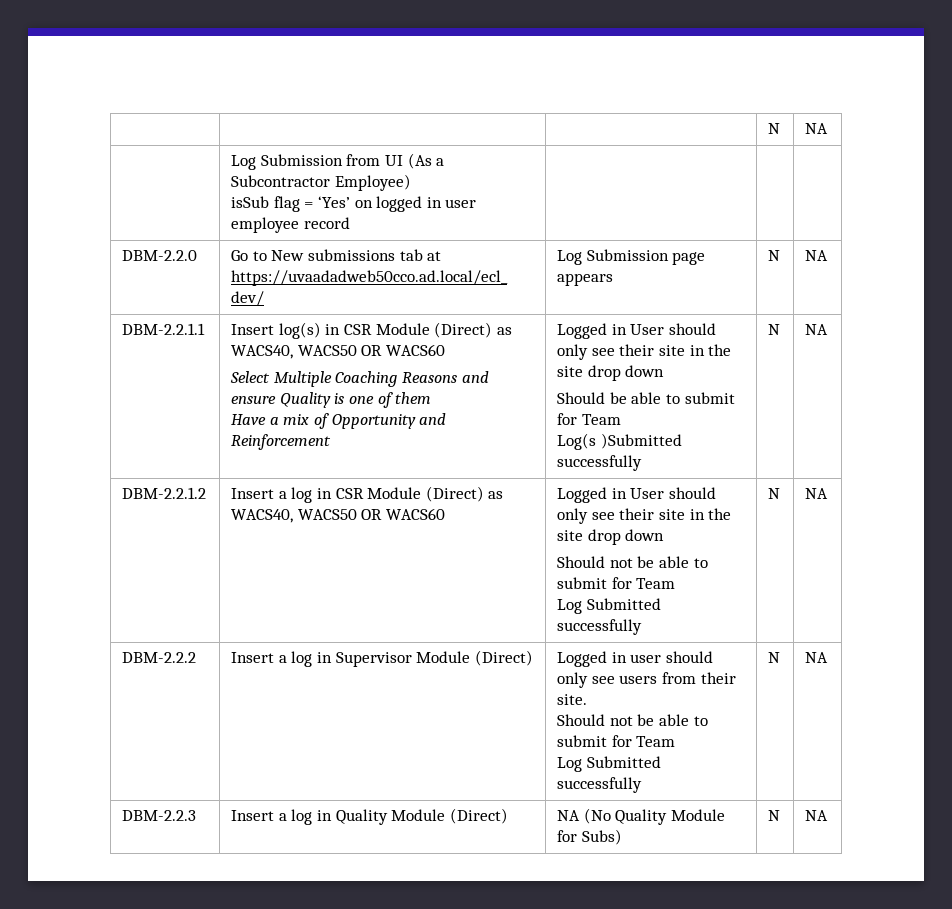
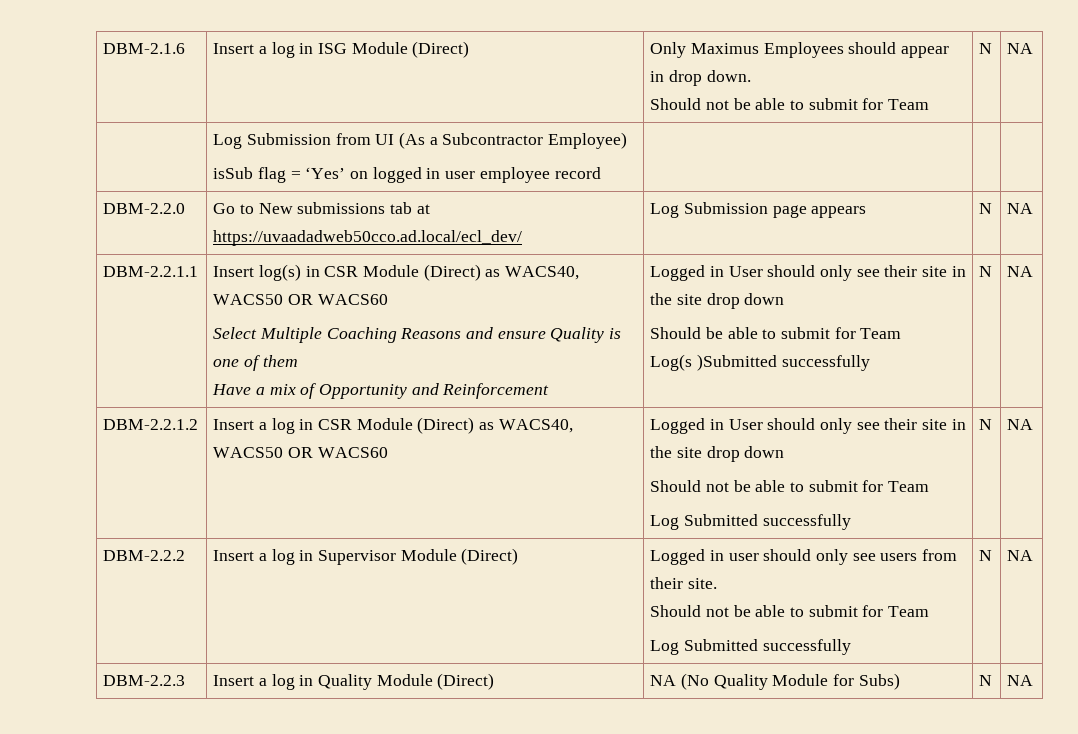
- | | | N | NA
+ DBM-2.1.6 | Insert a log in ISG Module (Direct) | Only Maximus Employees should appear in drop down.
+ Should not be able to submit for Team | N | NA

